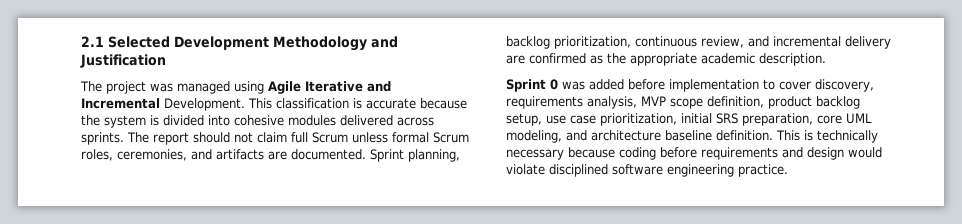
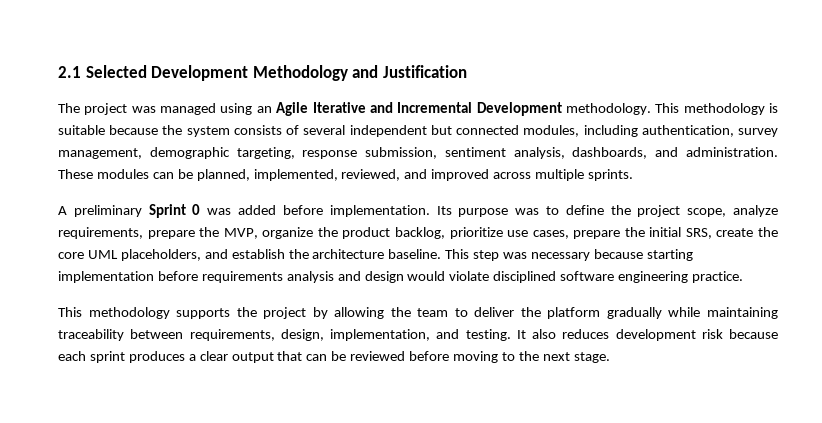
- The project was managed using Agile Iterative and Incremental Development. This classification is accurate because the system is divided into cohesive modules delivered across sprints. The report should not claim full Scrum unless formal Scrum roles, ceremonies, and artifacts are documented. Sprint planning, backlog prioritization, continuous review, and incremental delivery are confirmed as the appropriate academic description.
- Sprint 0 was added before implementation to cover discovery, requirements analysis, MVP scope definition, product backlog setup, use case prioritization, initial SRS preparation, core UML modeling, and architecture baseline definition. This is technically necessary because coding before requirements and design would violate disciplined software engineering practice.
+ The project was managed using an Agile Iterative and Incremental Development methodology. This methodology is suitable because the system consists of several independent but connected modules, including authentication, survey management, demographic targeting, response submission, sentiment analysis, dashboards, and administration. These modules can be planned, implemented, reviewed, and improved across multiple sprints.
+ A preliminary Sprint 0 was added before implementation. Its purpose was to define the project scope, analyze requirements, prepare the MVP, organize the product backlog, prioritize use cases, prepare the initial SRS, create the core UML placeholders, and establish the architecture baseline. This step was necessary because starting implementation before requirements analysis and design would violate disciplined software engineering practice.
+ This methodology supports the project by allowing the team to deliver the platform gradually while maintaining traceability between requirements, design, implementation, and testing. It also reduces development risk because each sprint produces a clear output that can be reviewed before moving to the next stage.

